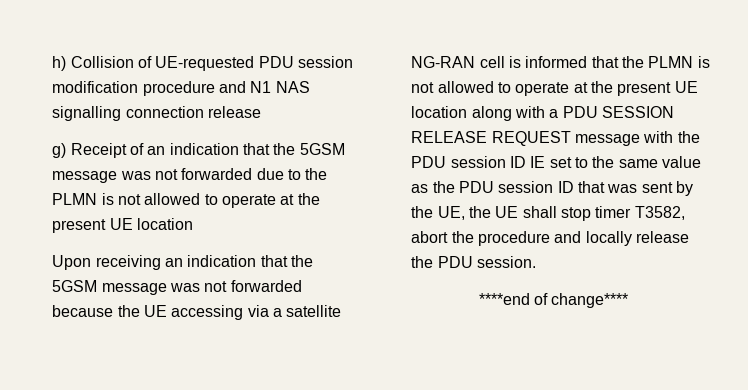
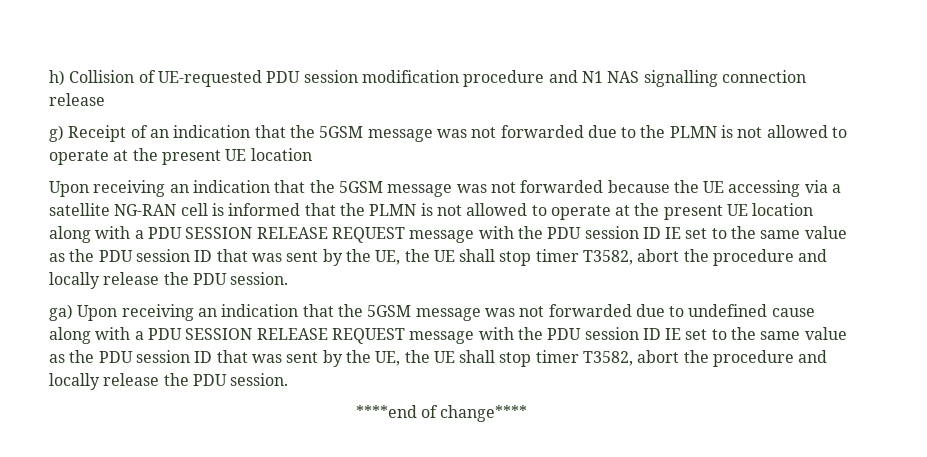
+ ga) Upon receiving an indication that the 5GSM message was not forwarded due to undefined cause along with a PDU SESSION RELEASE REQUEST message with the PDU session ID IE set to the same value as the PDU session ID that was sent by the UE, the UE shall stop timer T3582, abort the procedure and locally release the PDU session.

